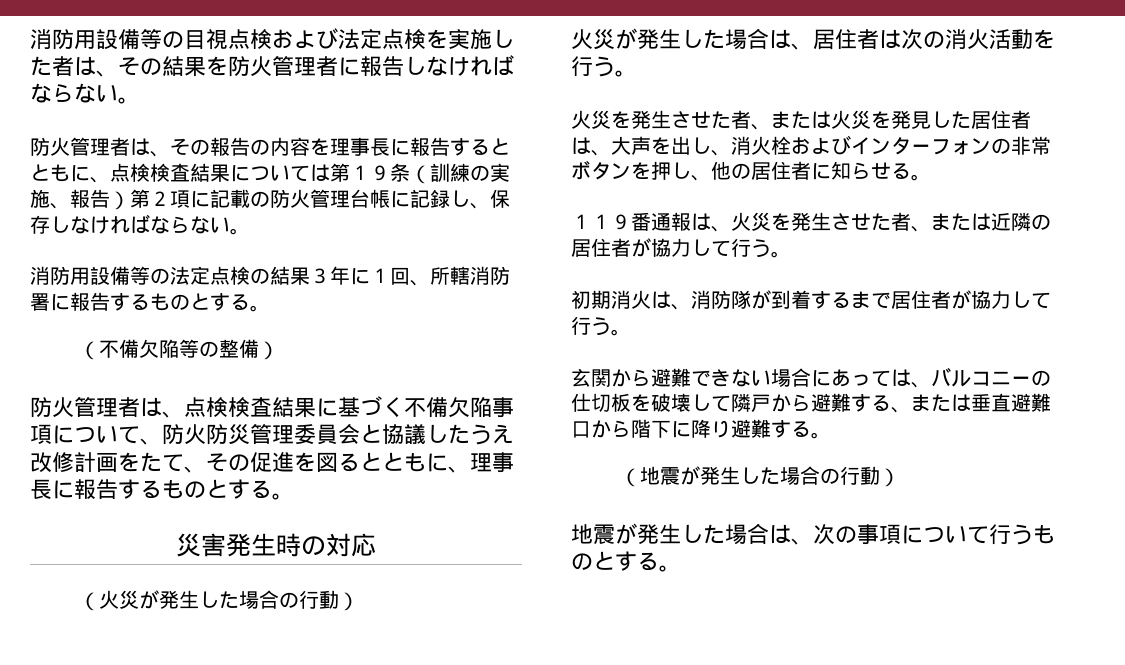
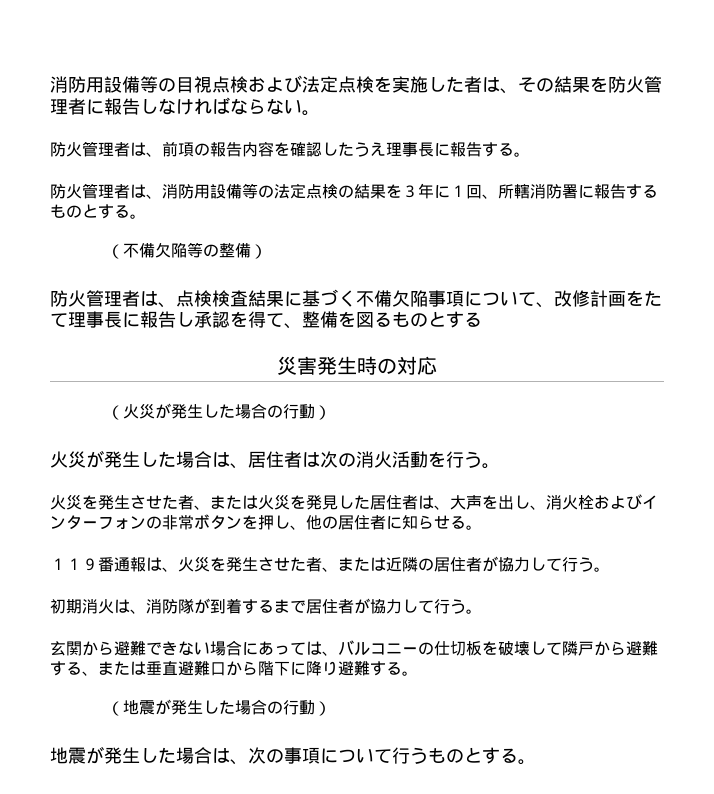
- 防火管理者は、その報告の内容を理事長に報告するとともに、点検検査結果については第１９条（訓練の実施、報告）第２項に記載の防火管理台帳に記録し、保存しなければならない。
- 消防用設備等の法定点検の結果３年に１回、所轄消防署に報告するものとする。
+ 防火管理者は、前項の報告内容を確認したうえ理事長に報告する。
+ 防火管理者は、消防用設備等の法定点検の結果を３年に１回、所轄消防署に報告するものとする。
- 防火管理者は、点検検査結果に基づく不備欠陥事項について、防火防災管理委員会と協議したうえ改修計画をたて、その促進を図るとともに、理事長に報告するものとする。
+ 防火管理者は、点検検査結果に基づく不備欠陥事項について、改修計画をたて理事長に報告し承認を得て、整備を図るものとする

